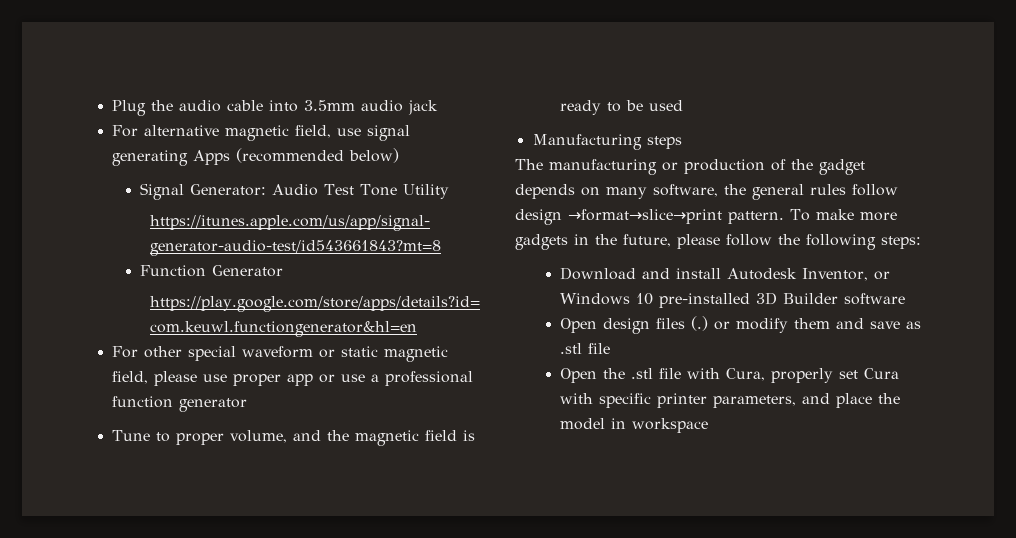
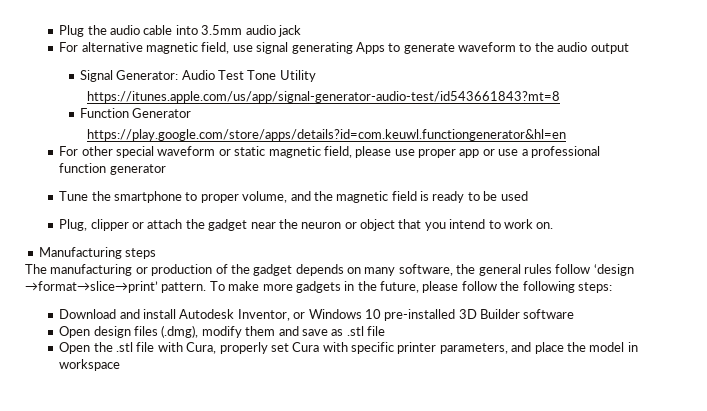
- For alternative magnetic field, use signal generating Apps (recommended below)
+ For alternative magnetic field, use signal generating Apps to generate waveform to the audio output
- Tune to proper volume, and the magnetic field is ready to be used
+ Tune the smartphone to proper volume, and the magnetic field is ready to be used
+ Plug, clipper or attach the gadget near the neuron or object that you intend to work on.
- The manufacturing or production of the gadget depends on many software, the general rules follow design →format→slice→print pattern.
+ The manufacturing or production of the gadget depends on many software, the general rules follow ‘design →format→slice→print’ pattern.
- Open design files (.) or modify them and save as .stl file
+ Open design files (.dmg), modify them and save as .stl file

